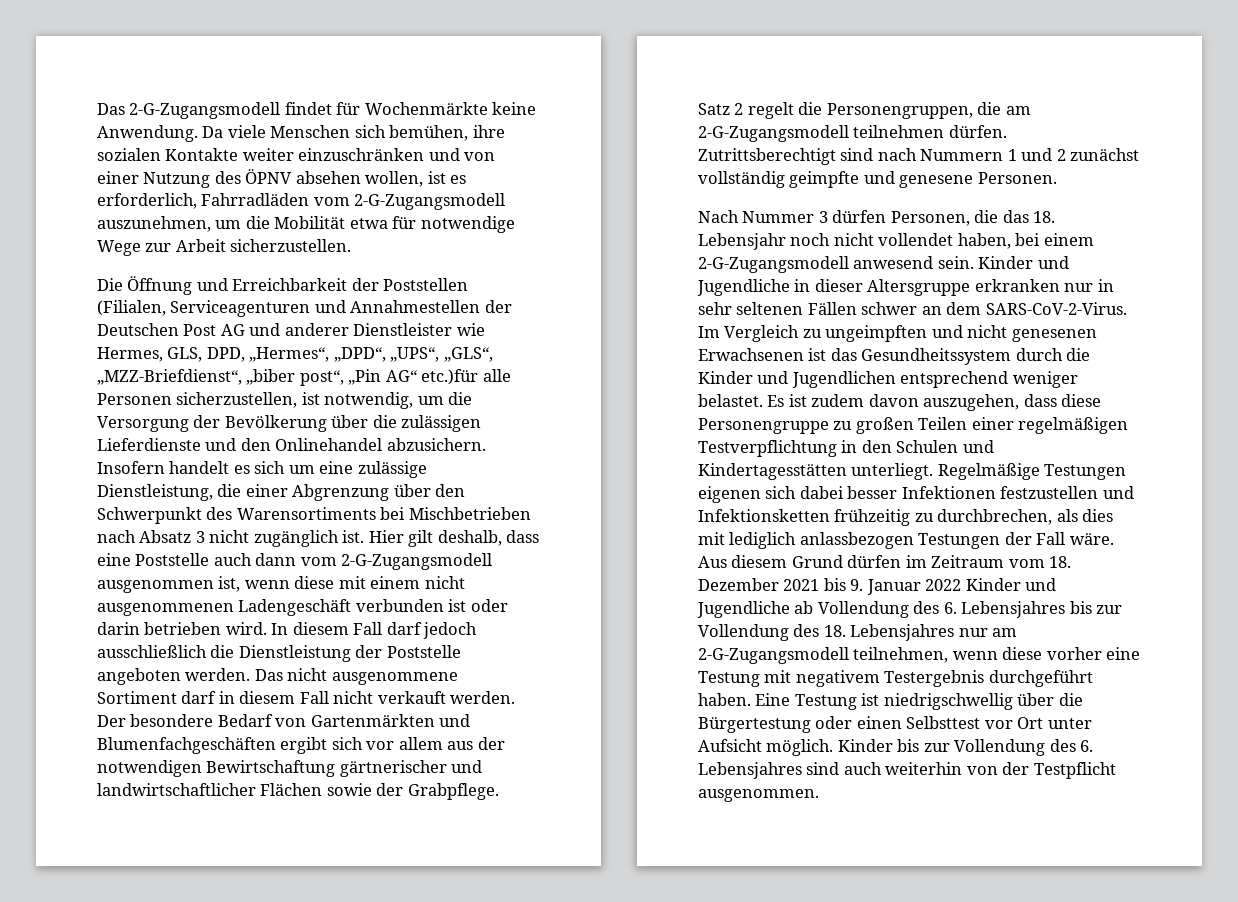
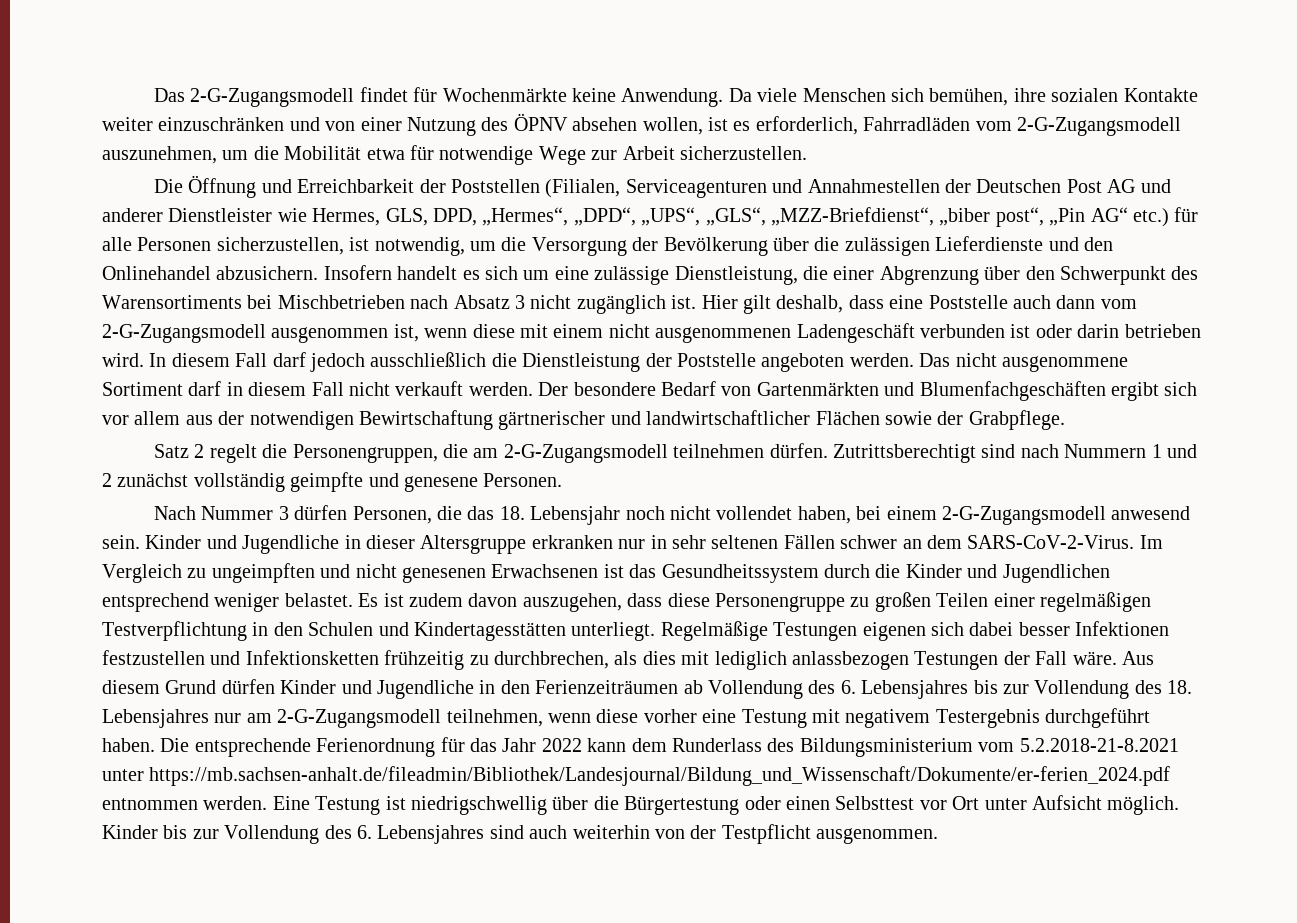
- Die Öffnung und Erreichbarkeit der Poststellen (Filialen, Serviceagenturen und Annahmestellen der Deutschen Post AG und anderer Dienstleister wie Hermes, GLS, DPD, „Hermes“, „DPD“, „UPS“, „GLS“, „MZZ-Briefdienst“, „biber post“, „Pin AG“ etc.)für alle Personen sicherzustellen, ist notwendig, um die Versorgung der Bevölkerung über die zulässigen Lieferdienste und den Onlinehandel abzusichern.
+ Die Öffnung und Erreichbarkeit der Poststellen (Filialen, Serviceagenturen und Annahmestellen der Deutschen Post AG und anderer Dienstleister wie Hermes, GLS, DPD, „Hermes“, „DPD“, „UPS“, „GLS“, „MZZ-Briefdienst“, „biber post“, „Pin AG“ etc.) für alle Personen sicherzustellen, ist notwendig, um die Versorgung der Bevölkerung über die zulässigen Lieferdienste und den Onlinehandel abzusichern.
- Aus diesem Grund dürfen im Zeitraum vom 18. Dezember 2021 bis 9. Januar 2022 Kinder und Jugendliche ab Vollendung des 6. Lebensjahres bis zur Vollendung des 18. Lebensjahres nur am 2-G-Zugangsmodell teilnehmen, wenn diese vorher eine Testung mit negativem Testergebnis durchgeführt haben.
+ Aus diesem Grund dürfen Kinder und Jugendliche in den Ferienzeiträumen ab Vollendung des 6. Lebensjahres bis zur Vollendung des 18. Lebensjahres nur am 2-G-Zugangsmodell teilnehmen, wenn diese vorher eine Testung mit negativem Testergebnis durchgeführt haben.
+ Die entsprechende Ferienordnung für das Jahr 2022 kann dem Runderlass des Bildungsministerium vom 5.2.2018-21-8.2021 unter https://mb.sachsen-anhalt.de/fileadmin/Bibliothek/Landesjournal/Bildung_und_Wissenschaft/Dokumente/er-ferien_2024.pdf entnommen werden.

